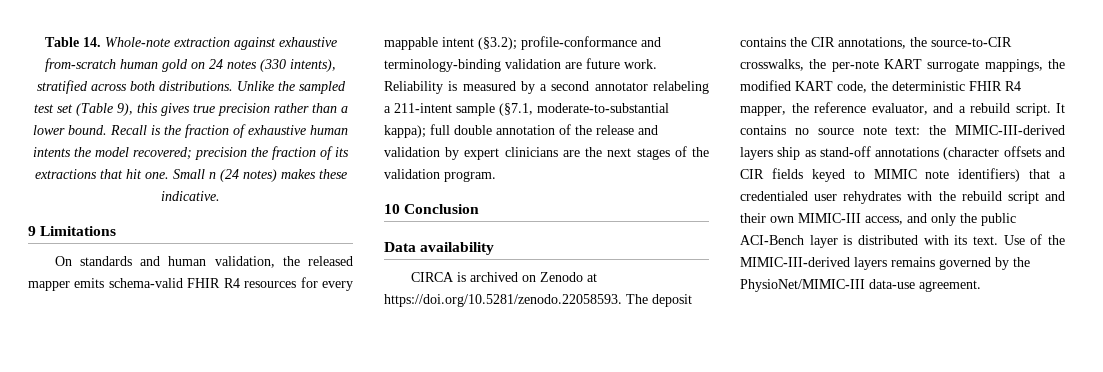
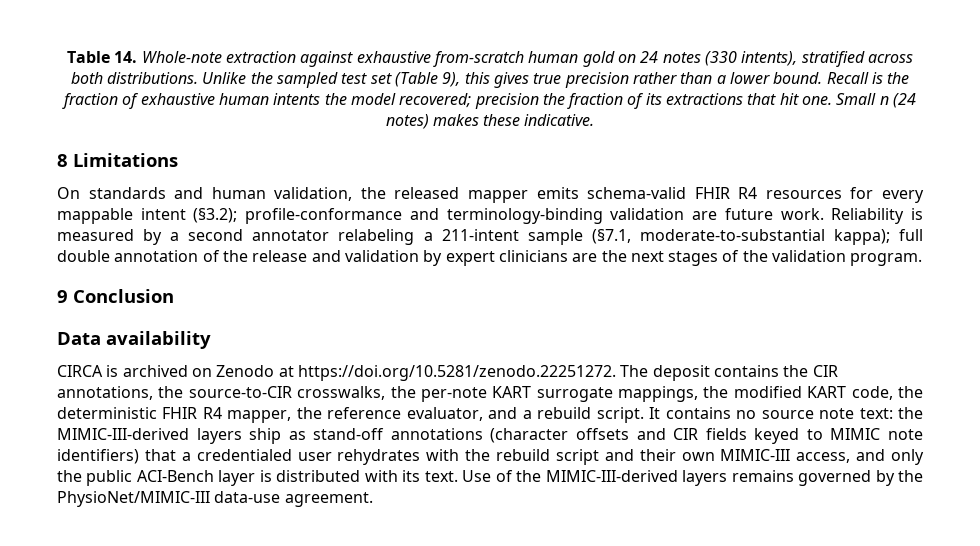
- 9 Limitations
+ 8 Limitations
- 10 Conclusion
+ 9 Conclusion
- CIRCA is archived on Zenodo at https://doi.org/10.5281/zenodo.22058593. The deposit contains the CIR annotations, the source-to-CIR crosswalks, the per-note KART surrogate mappings, the modified KART code, the deterministic FHIR R4 mapper, the reference evaluator, and a rebuild script.
+ CIRCA is archived on Zenodo at https://doi.org/10.5281/zenodo.22251272. The deposit contains the CIR annotations, the source-to-CIR crosswalks, the per-note KART surrogate mappings, the modified KART code, the deterministic FHIR R4 mapper, the reference evaluator, and a rebuild script.

